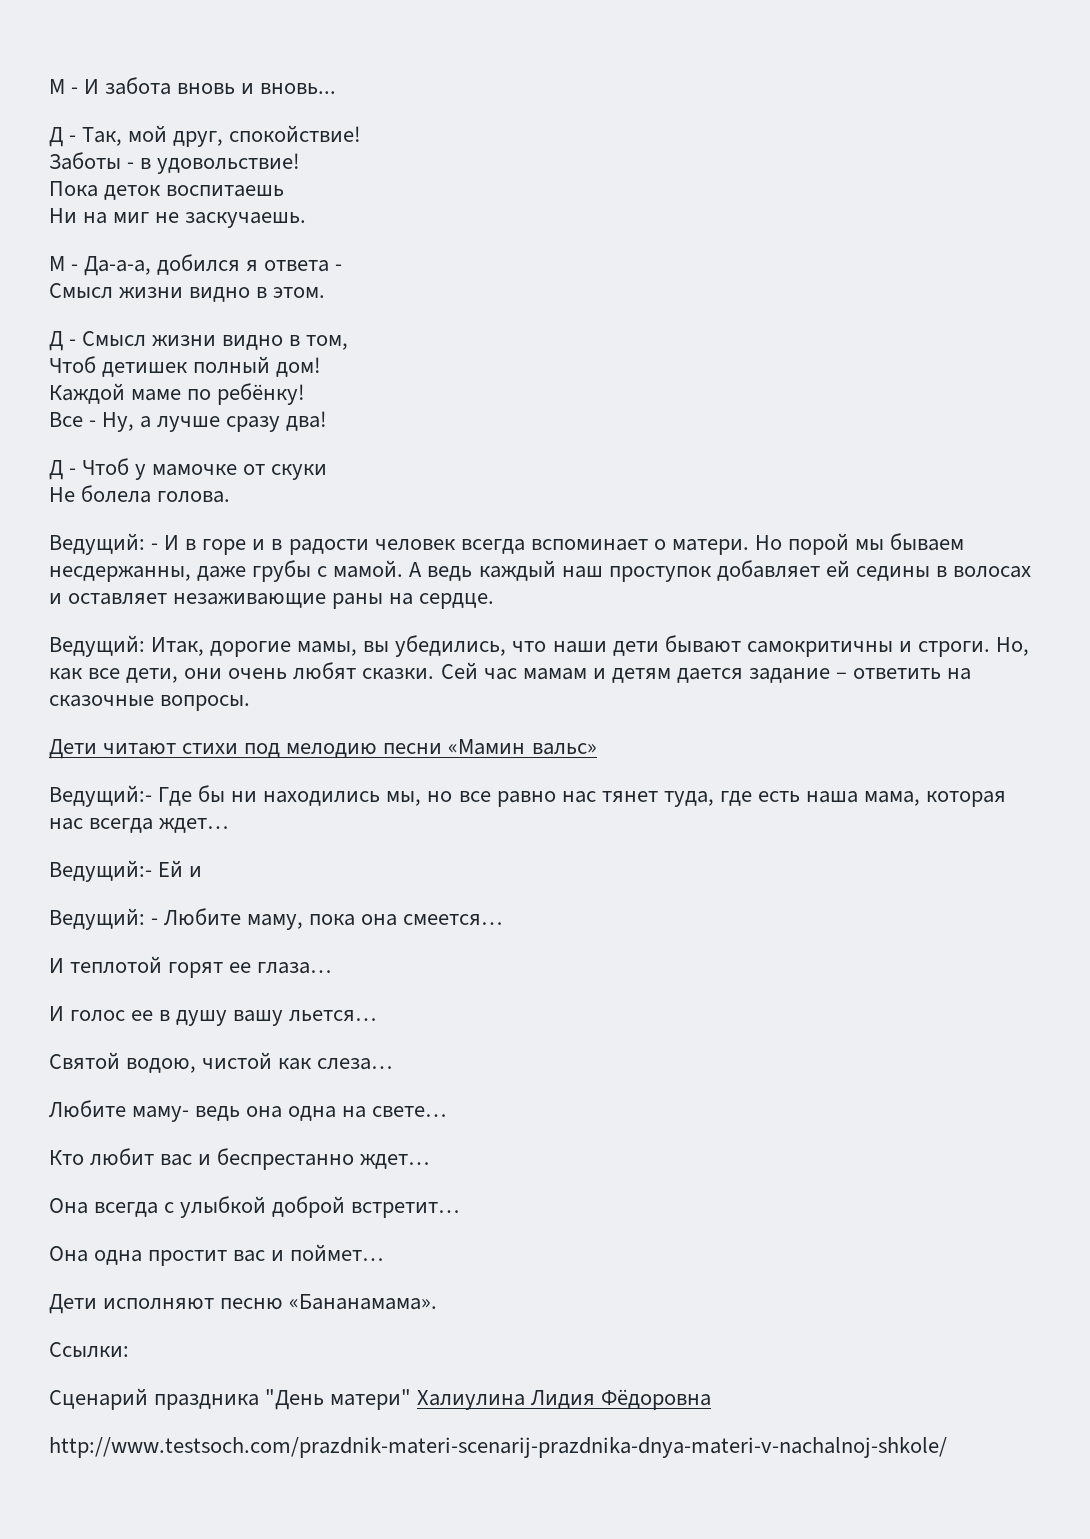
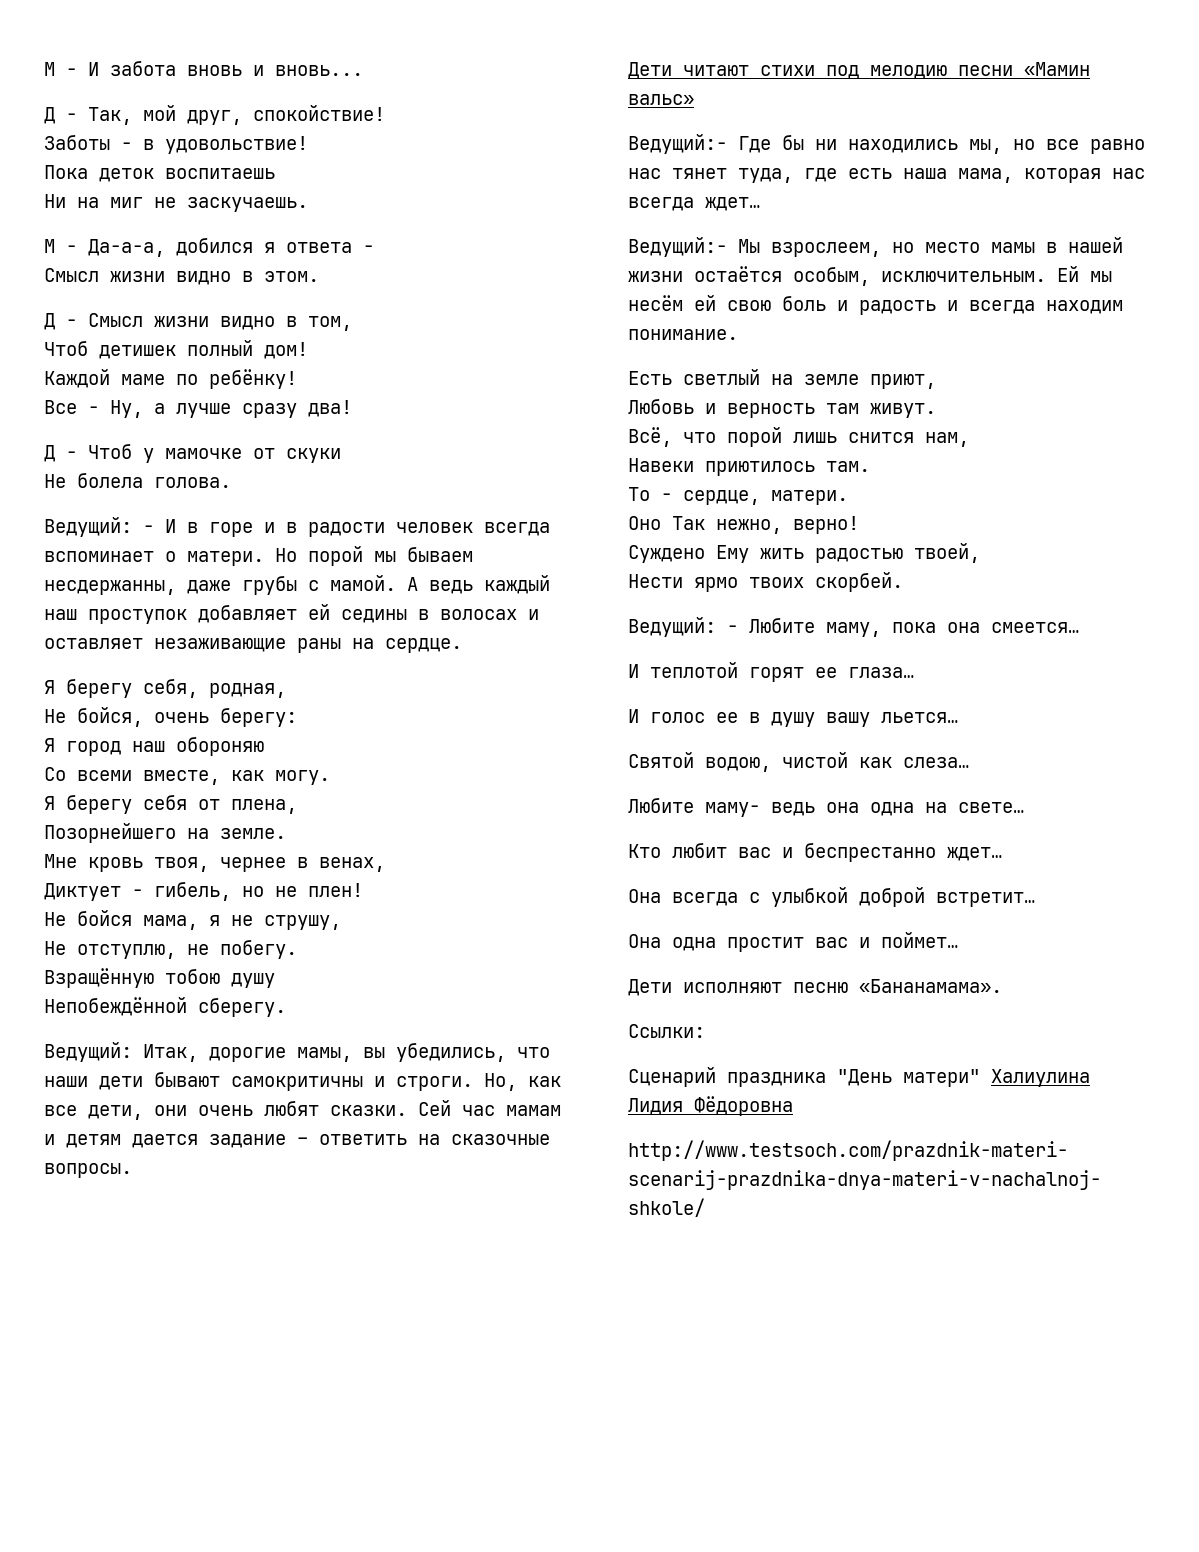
+ Я берегу себя, родная,
+ Не бойся, очень берегу:
+ Я город наш обороняю
+ Со всеми вместе, как могу.
+ Я берегу себя от плена,
+ Позорнейшего на земле.
+ Мне кровь твоя, чернее в венах,
+ Диктует - гибель, но не плен!
+ Не бойся мама, я не струшу,
+ Не отступлю, не побегу.
+ Взращённую тобою душу
+ Непобеждённой сберегу.
- Ведущий:- Ей и
+ Ведущий:- Мы взрослеем, но место мамы в нашей жизни остаётся особым, исключительным. Ей мы несём ей свою боль и радость и всегда находим понимание.
+ Есть светлый на земле приют,
+ Любовь и верность там живут.
+ Всё, что порой лишь снится нам,
+ Навеки приютилось там.
+ То - сердце, матери.
+ Оно Так нежно, верно!
+ Суждено Ему жить радостью твоей,
+ Нести ярмо твоих скорбей.

